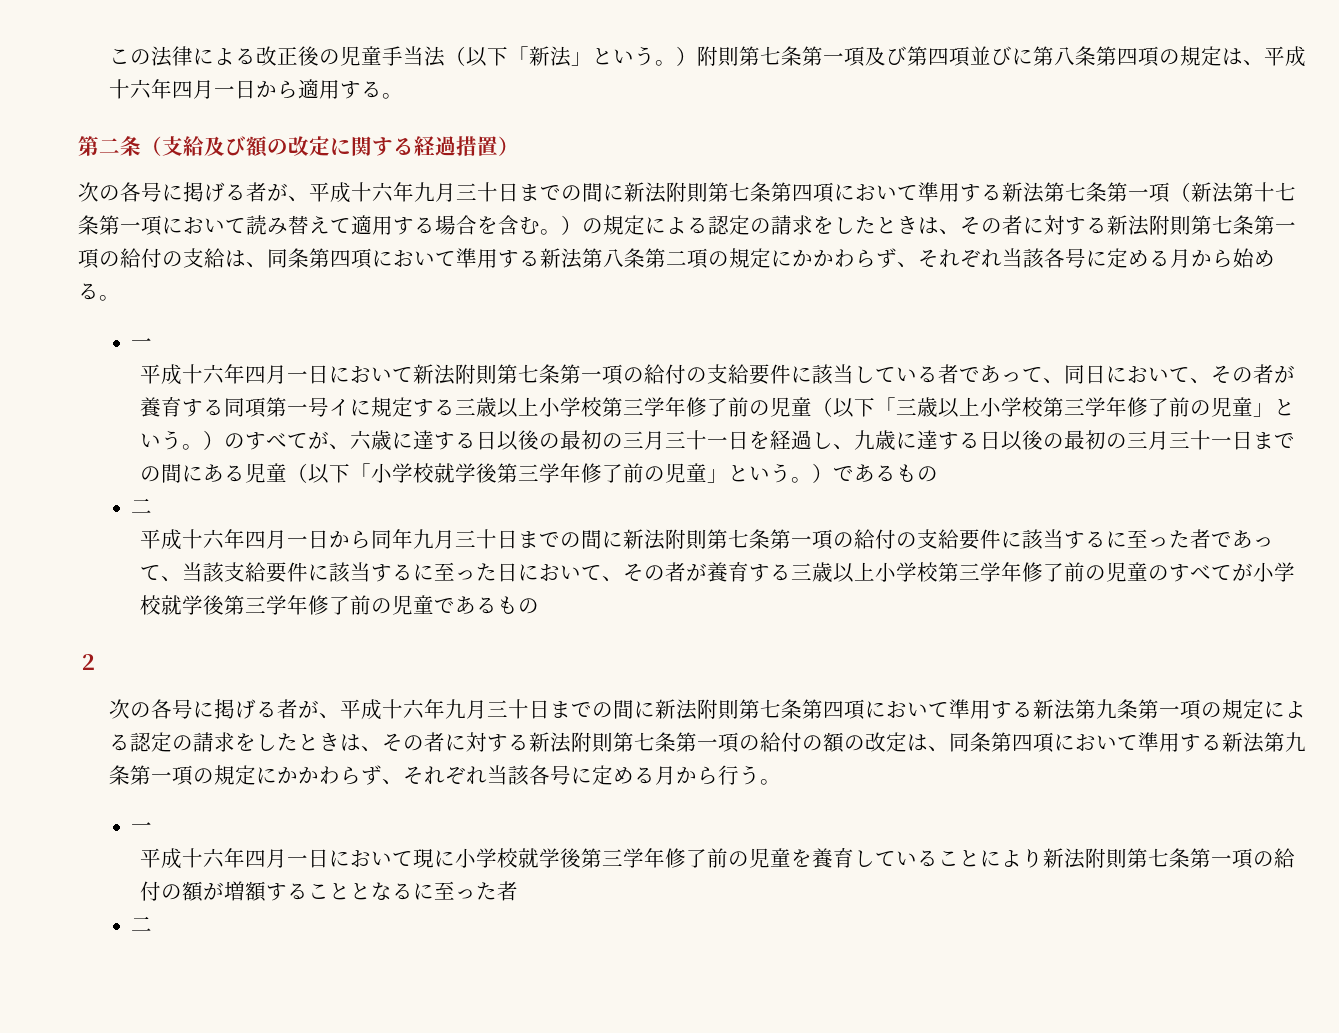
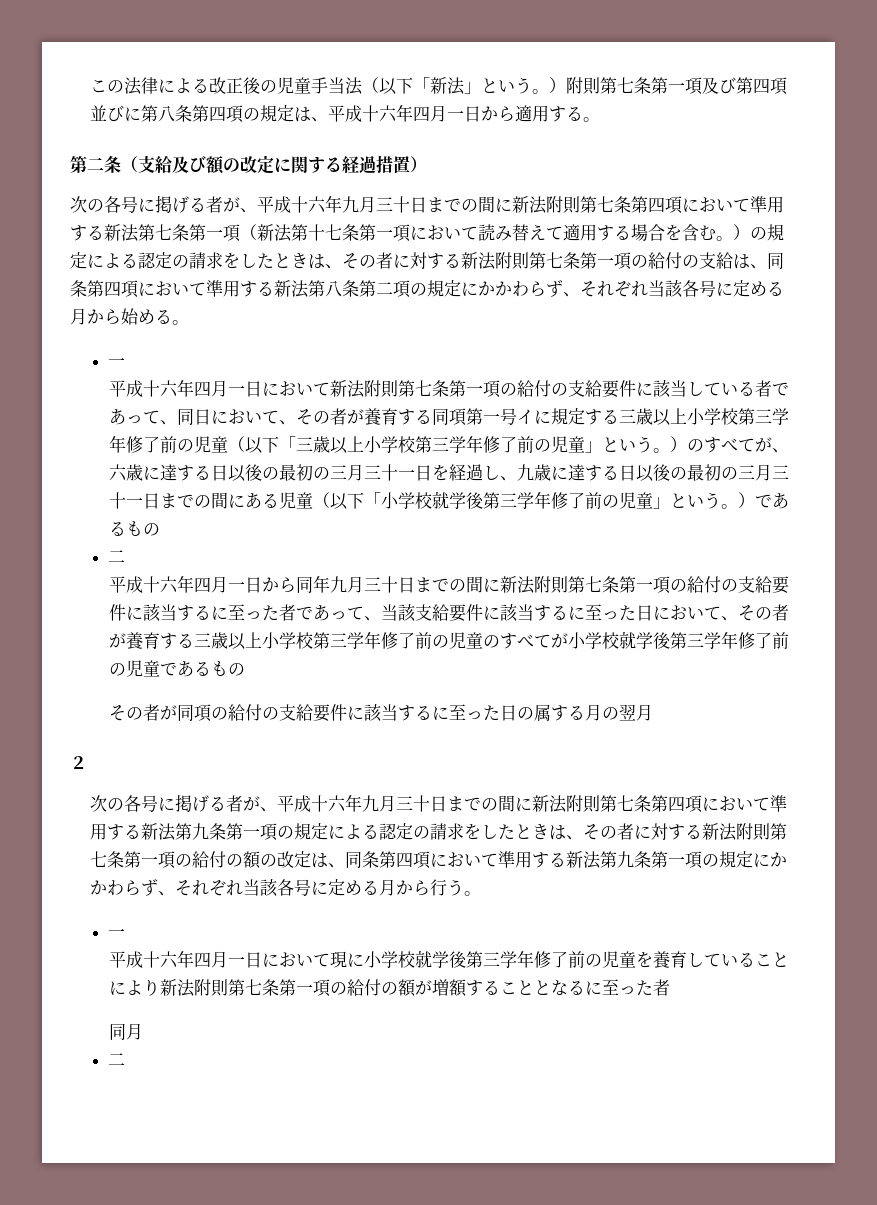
+ その者が同項の給付の支給要件に該当するに至った日の属する月の翌月
+ 同月

